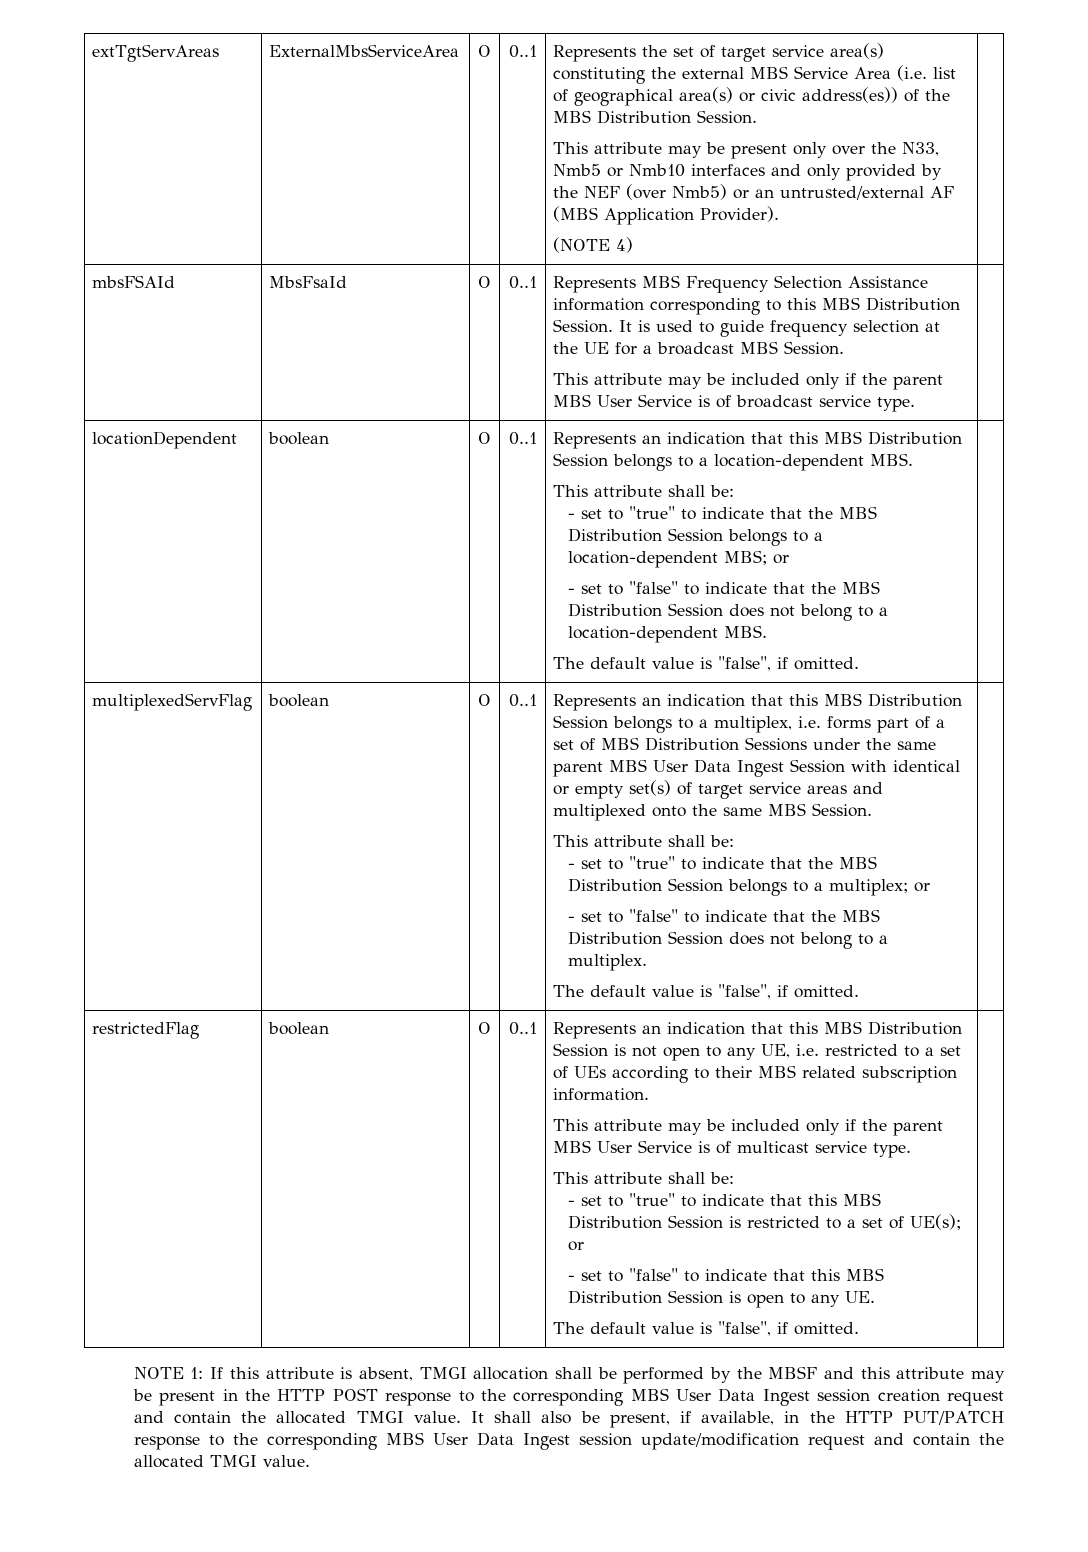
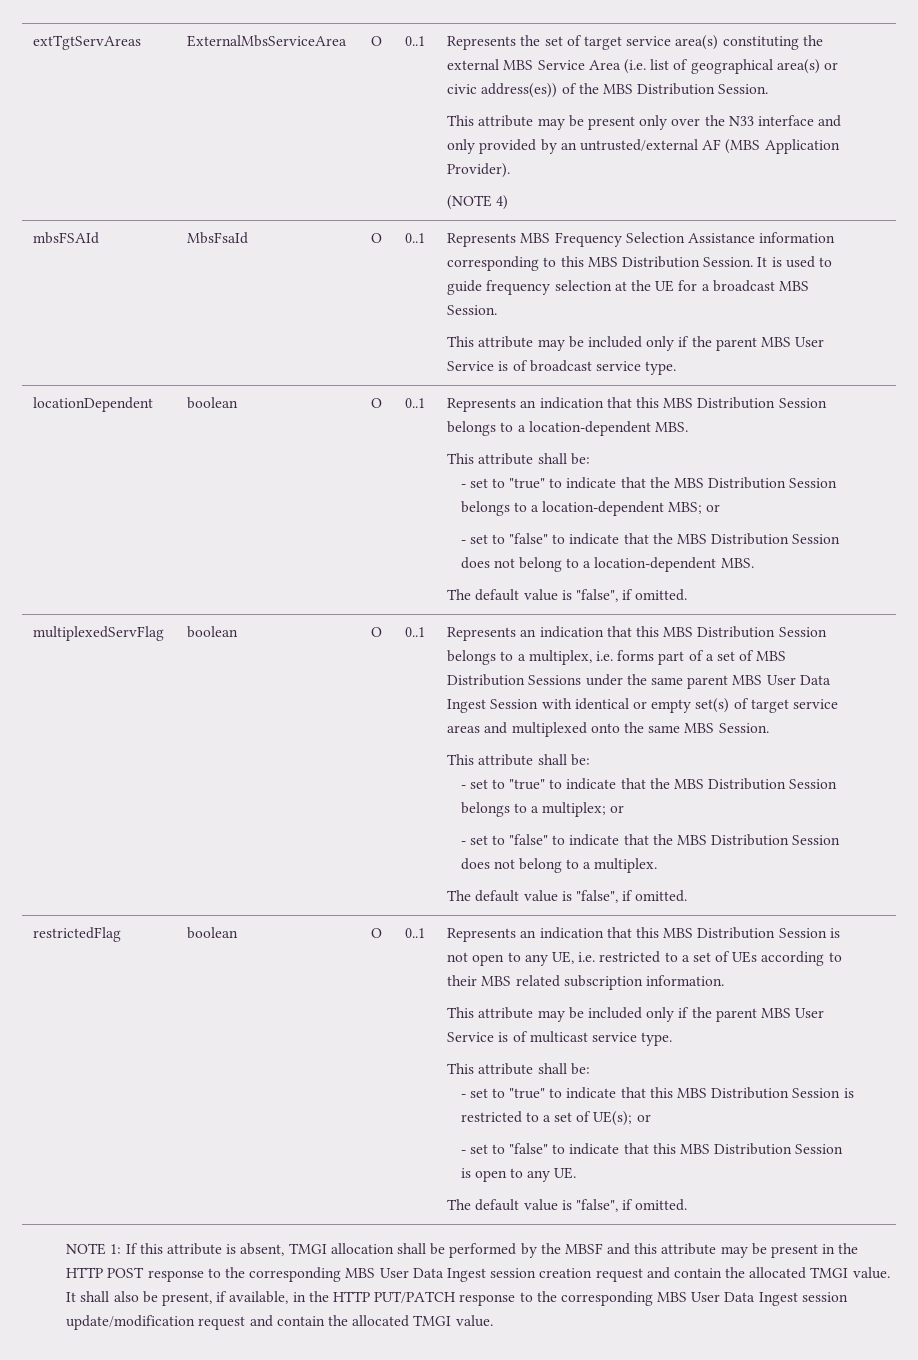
- This attribute may be present only over the N33, Nmb5 or Nmb10 interfaces and only provided by the NEF (over Nmb5) or an untrusted/external AF (MBS Application Provider).
+ This attribute may be present only over the N33 interface and only provided by an untrusted/external AF (MBS Application Provider).

